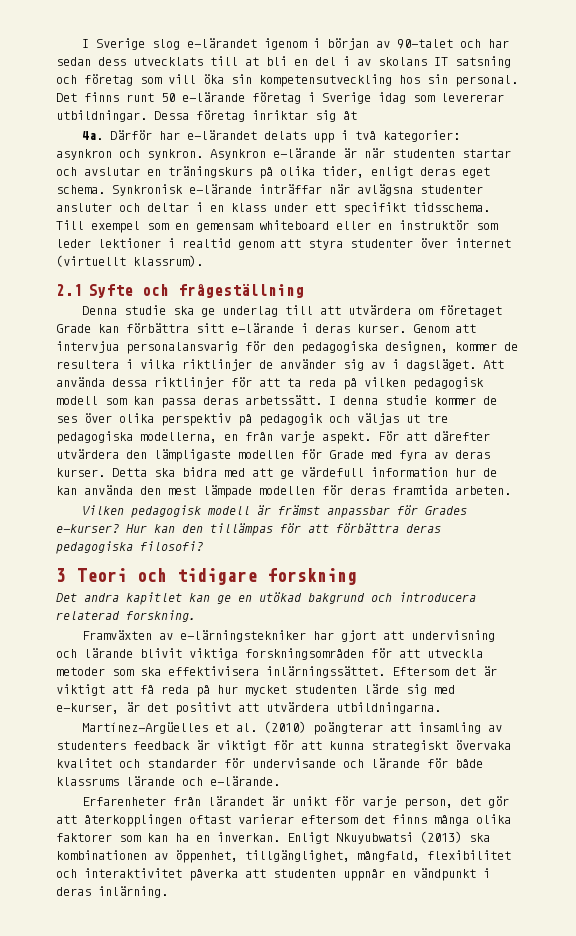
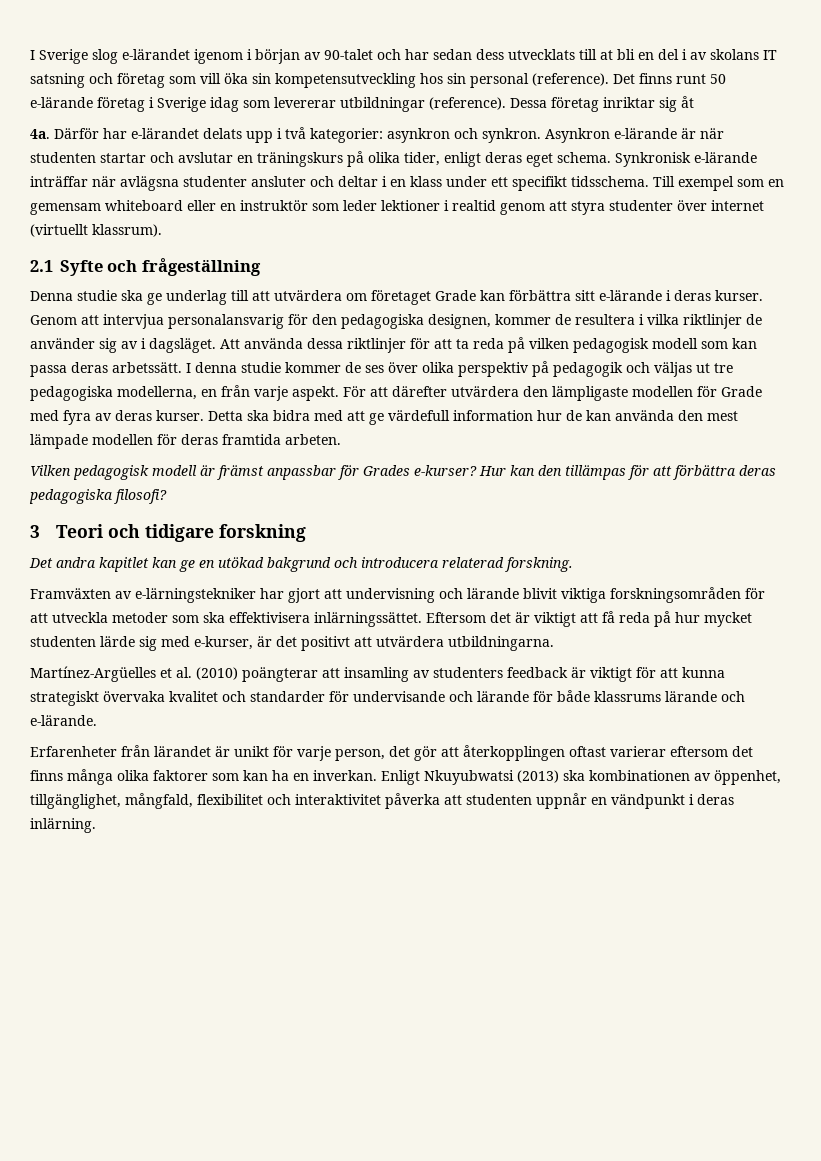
- I Sverige slog e-lärandet igenom i början av 90-talet och har sedan dess utvecklats till at bli en del i av skolans IT satsning och företag som vill öka sin kompetensutveckling hos sin personal.
+ I Sverige slog e-lärandet igenom i början av 90-talet och har sedan dess utvecklats till at bli en del i av skolans IT satsning och företag som vill öka sin kompetensutveckling hos sin personal (reference).
- Det finns runt 50 e-lärande företag i Sverige idag som levererar utbildningar.
+ Det finns runt 50 e-lärande företag i Sverige idag som levererar utbildningar (reference).

